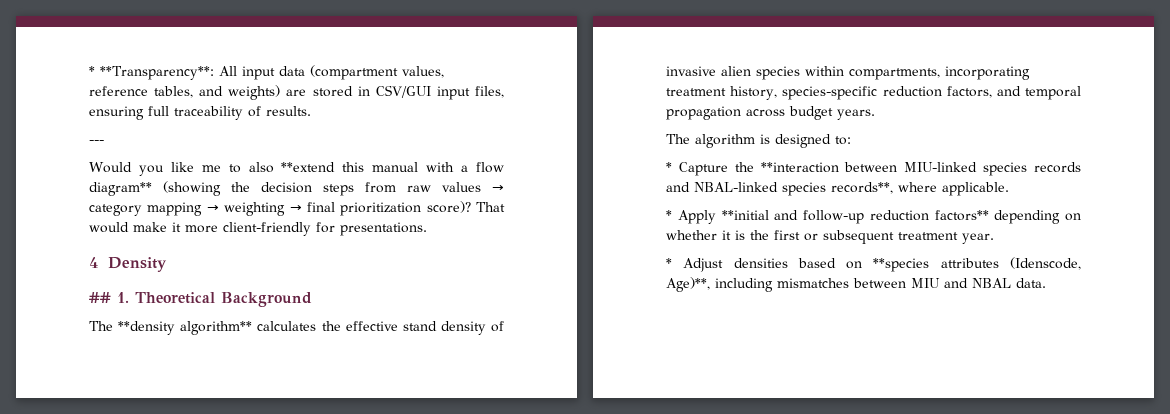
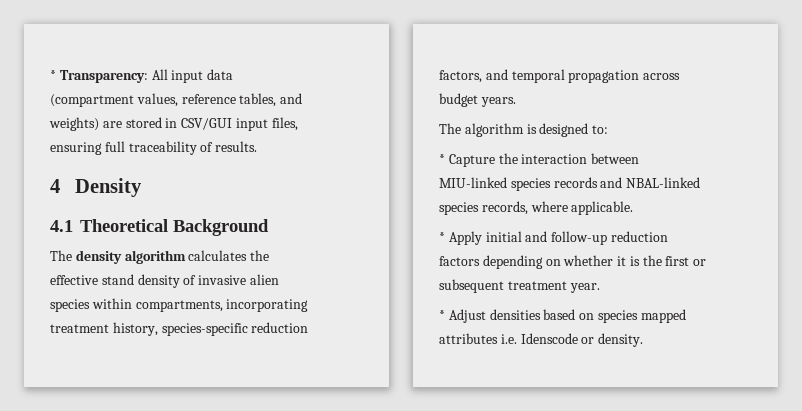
- * **Transparency**: All input data (compartment values, reference tables, and weights) are stored in CSV/GUI input files, ensuring full traceability of results.
+ * Transparency: All input data (compartment values, reference tables, and weights) are stored in CSV/GUI input files, ensuring full traceability of results.
- ---
- Would you like me to also **extend this manual with a flow diagram** (showing the decision steps from raw values → category mapping → weighting → final prioritization score)? That would make it more client-friendly for presentations.
- ## 1. Theoretical Background
+ 4.1 Theoretical Background
- The **density algorithm** calculates the effective stand density of invasive alien species within compartments, incorporating treatment history, species-specific reduction factors, and temporal propagation across budget years.
+ The density algorithm calculates the effective stand density of invasive alien species within compartments, incorporating treatment history, species-specific reduction factors, and temporal propagation across budget years.
- * Capture the **interaction between MIU-linked species records and NBAL-linked species records**, where applicable.
+ * Capture the interaction between MIU-linked species records and NBAL-linked species records, where applicable.
- * Apply **initial and follow-up reduction factors** depending on whether it is the first or subsequent treatment year.
+ * Apply initial and follow-up reduction factors depending on whether it is the first or subsequent treatment year.
- * Adjust densities based on **species attributes (Idenscode, Age)**, including mismatches between MIU and NBAL data.
+ * Adjust densities based on species mapped attributes i.e. Idenscode or density.

